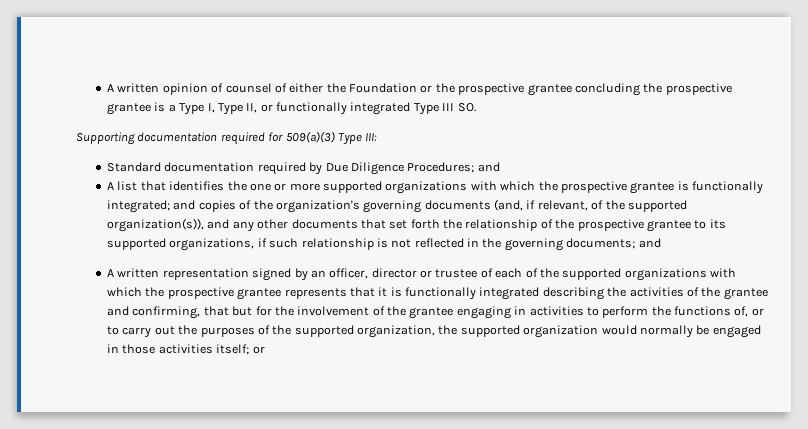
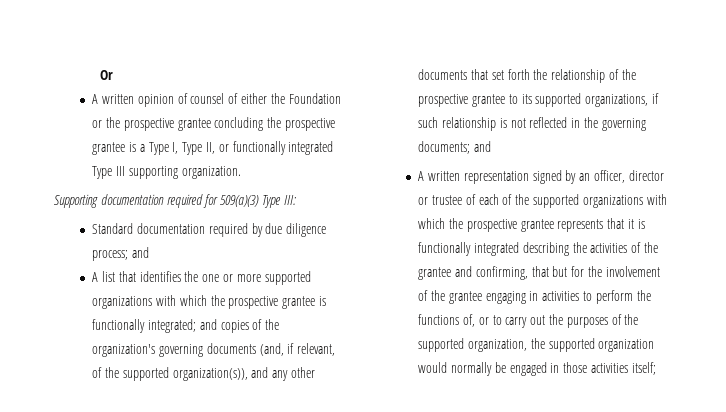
+ Or
- A written opinion of counsel of either the Foundation or the prospective grantee concluding the prospective grantee is a Type I, Type II, or functionally integrated Type III SO.
+ A written opinion of counsel of either the Foundation or the prospective grantee concluding the prospective grantee is a Type I, Type II, or functionally integrated Type III supporting organization.
- Standard documentation required by Due Diligence Procedures; and
+ Standard documentation required by due diligence process; and
- A written representation signed by an officer, director or trustee of each of the supported organizations with which the prospective grantee represents that it is functionally integrated describing the activities of the grantee and confirming, that but for the involvement of the grantee engaging in activities to perform the functions of, or to carry out the purposes of the supported organization, the supported organization would normally be engaged in those activities itself; or
+ A written representation signed by an officer, director or trustee of each of the supported organizations with which the prospective grantee represents that it is functionally integrated describing the activities of the grantee and confirming, that but for the involvement of the grantee engaging in activities to perform the functions of, or to carry out the purposes of the supported organization, the supported organization would normally be engaged in those activities itself;

